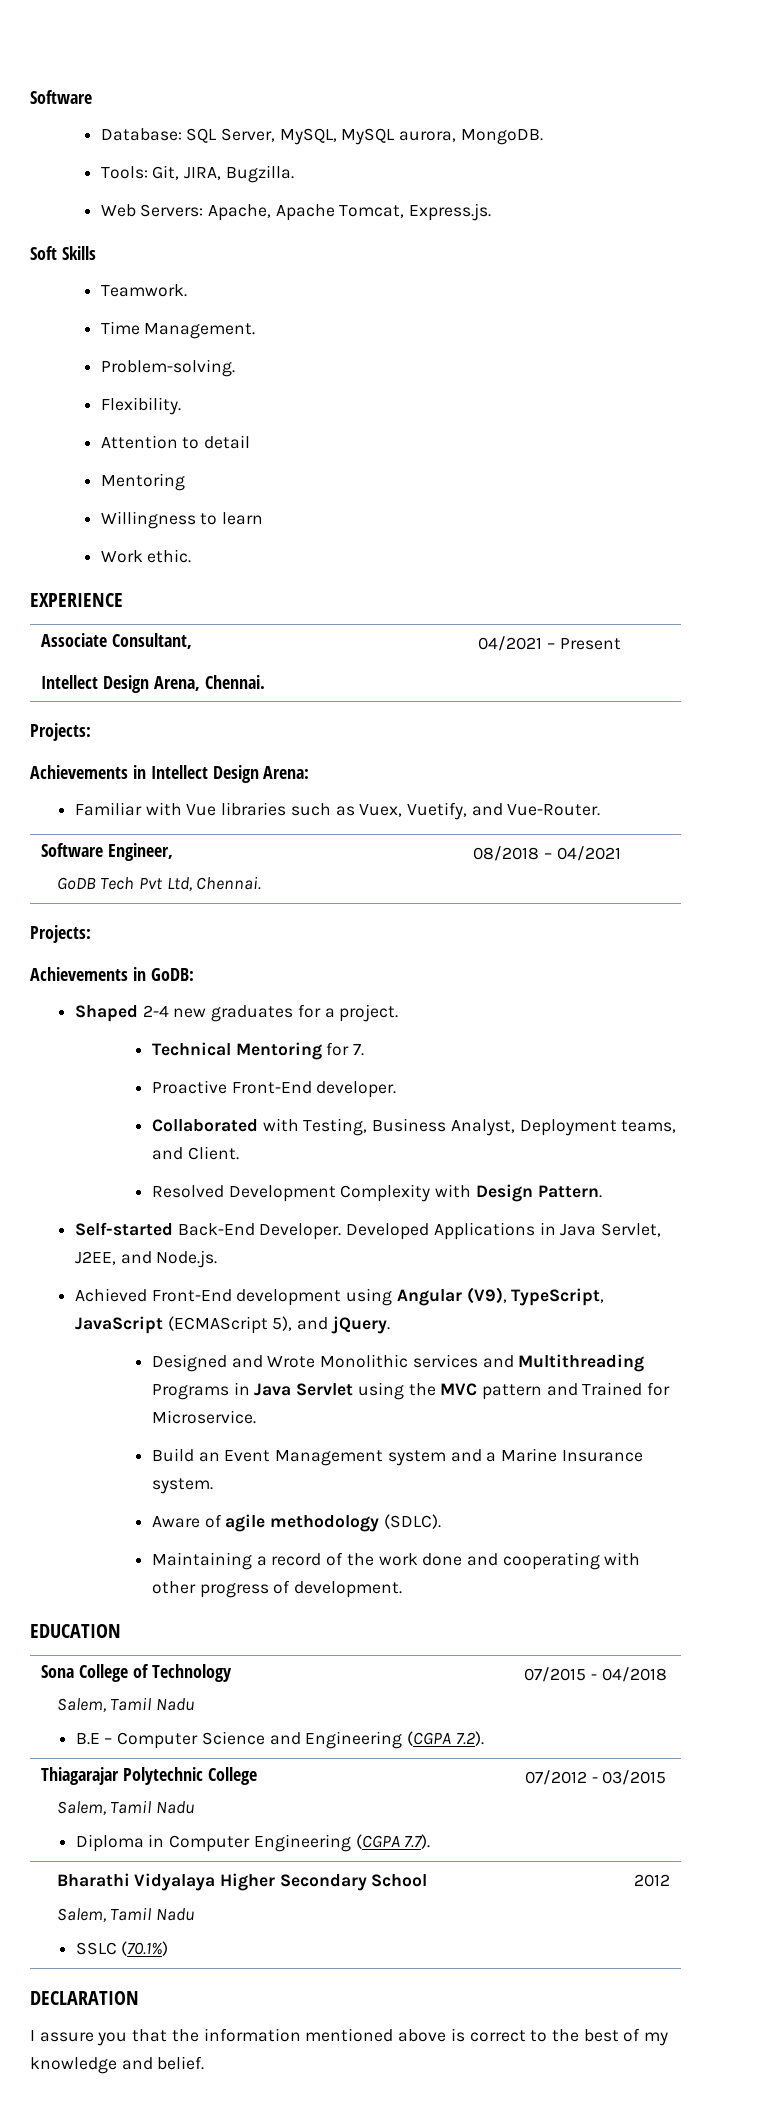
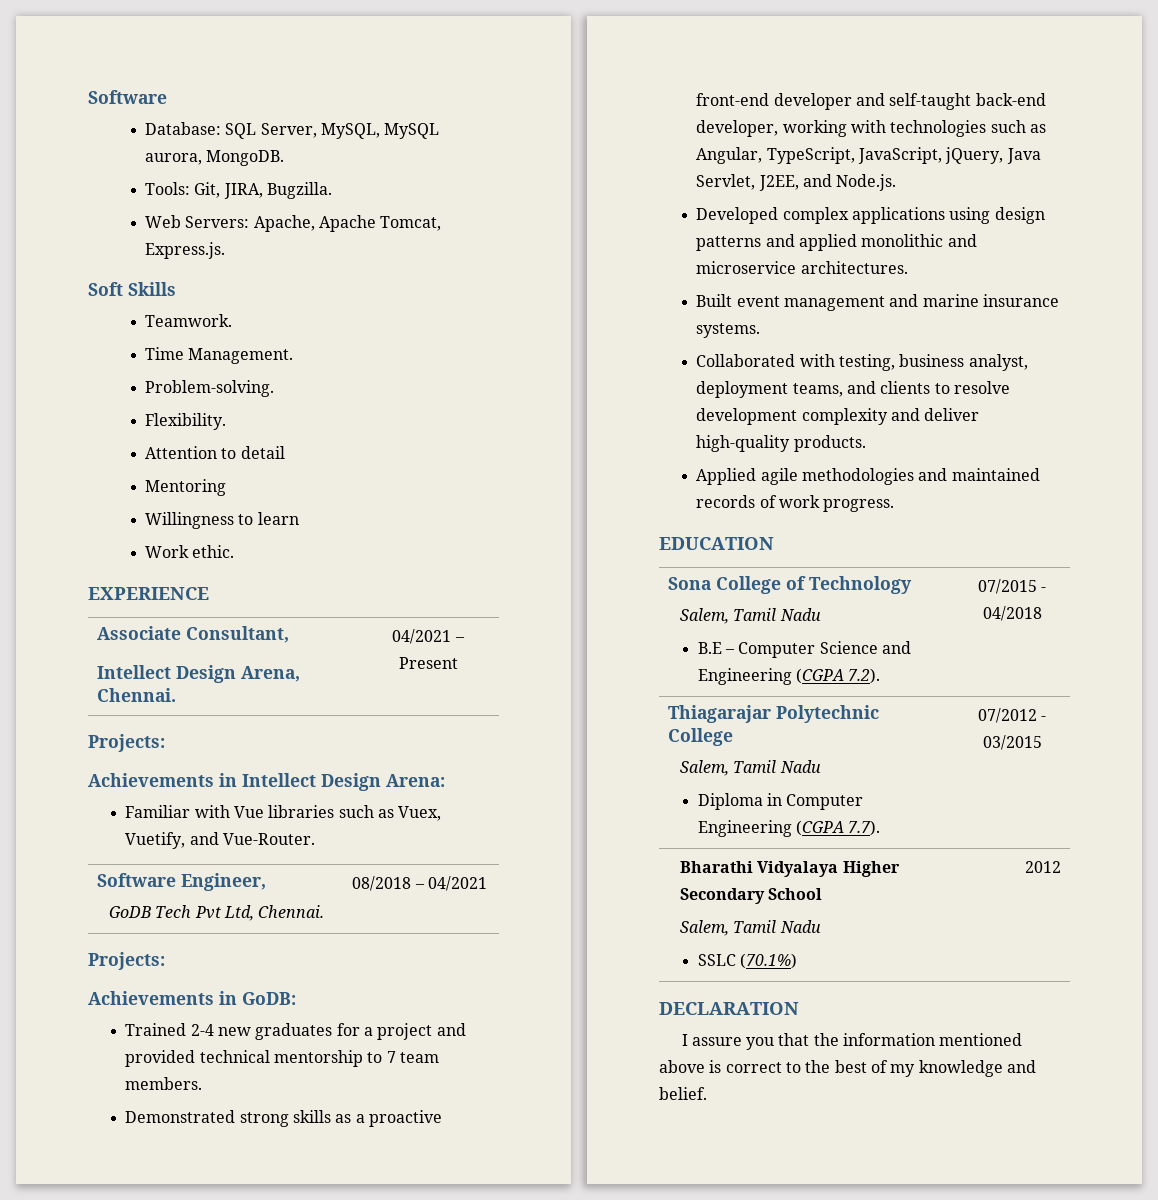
- Shaped 2-4 new graduates for a project.
- Technical Mentoring for 7.
- Proactive Front-End developer.
- Collaborated with Testing, Business Analyst, Deployment teams, and Client.
- Resolved Development Complexity with Design Pattern.
- Self-started Back-End Developer. Developed Applications in Java Servlet, J2EE, and Node.js.
+ Trained 2-4 new graduates for a project and provided technical mentorship to 7 team members.
+ Demonstrated strong skills as a proactive front-end developer and self-taught back-end developer, working with technologies such as Angular, TypeScript, JavaScript, jQuery, Java Servlet, J2EE, and Node.js.
- Achieved Front-End development using Angular (V9), TypeScript, JavaScript (ECMAScript 5), and jQuery.
- Designed and Wrote Monolithic services and Multithreading Programs in Java Servlet using the MVC pattern and Trained for Microservice.
- Build an Event Management system and a Marine Insurance system.
- Aware of agile methodology (SDLC).
- Maintaining a record of the work done and cooperating with other progress of development.
+ Developed complex applications using design patterns and applied monolithic and microservice architectures.
+ Built event management and marine insurance systems.
+ Collaborated with testing, business analyst, deployment teams, and clients to resolve development complexity and deliver high-quality products.
+ Applied agile methodologies and maintained records of work progress.

